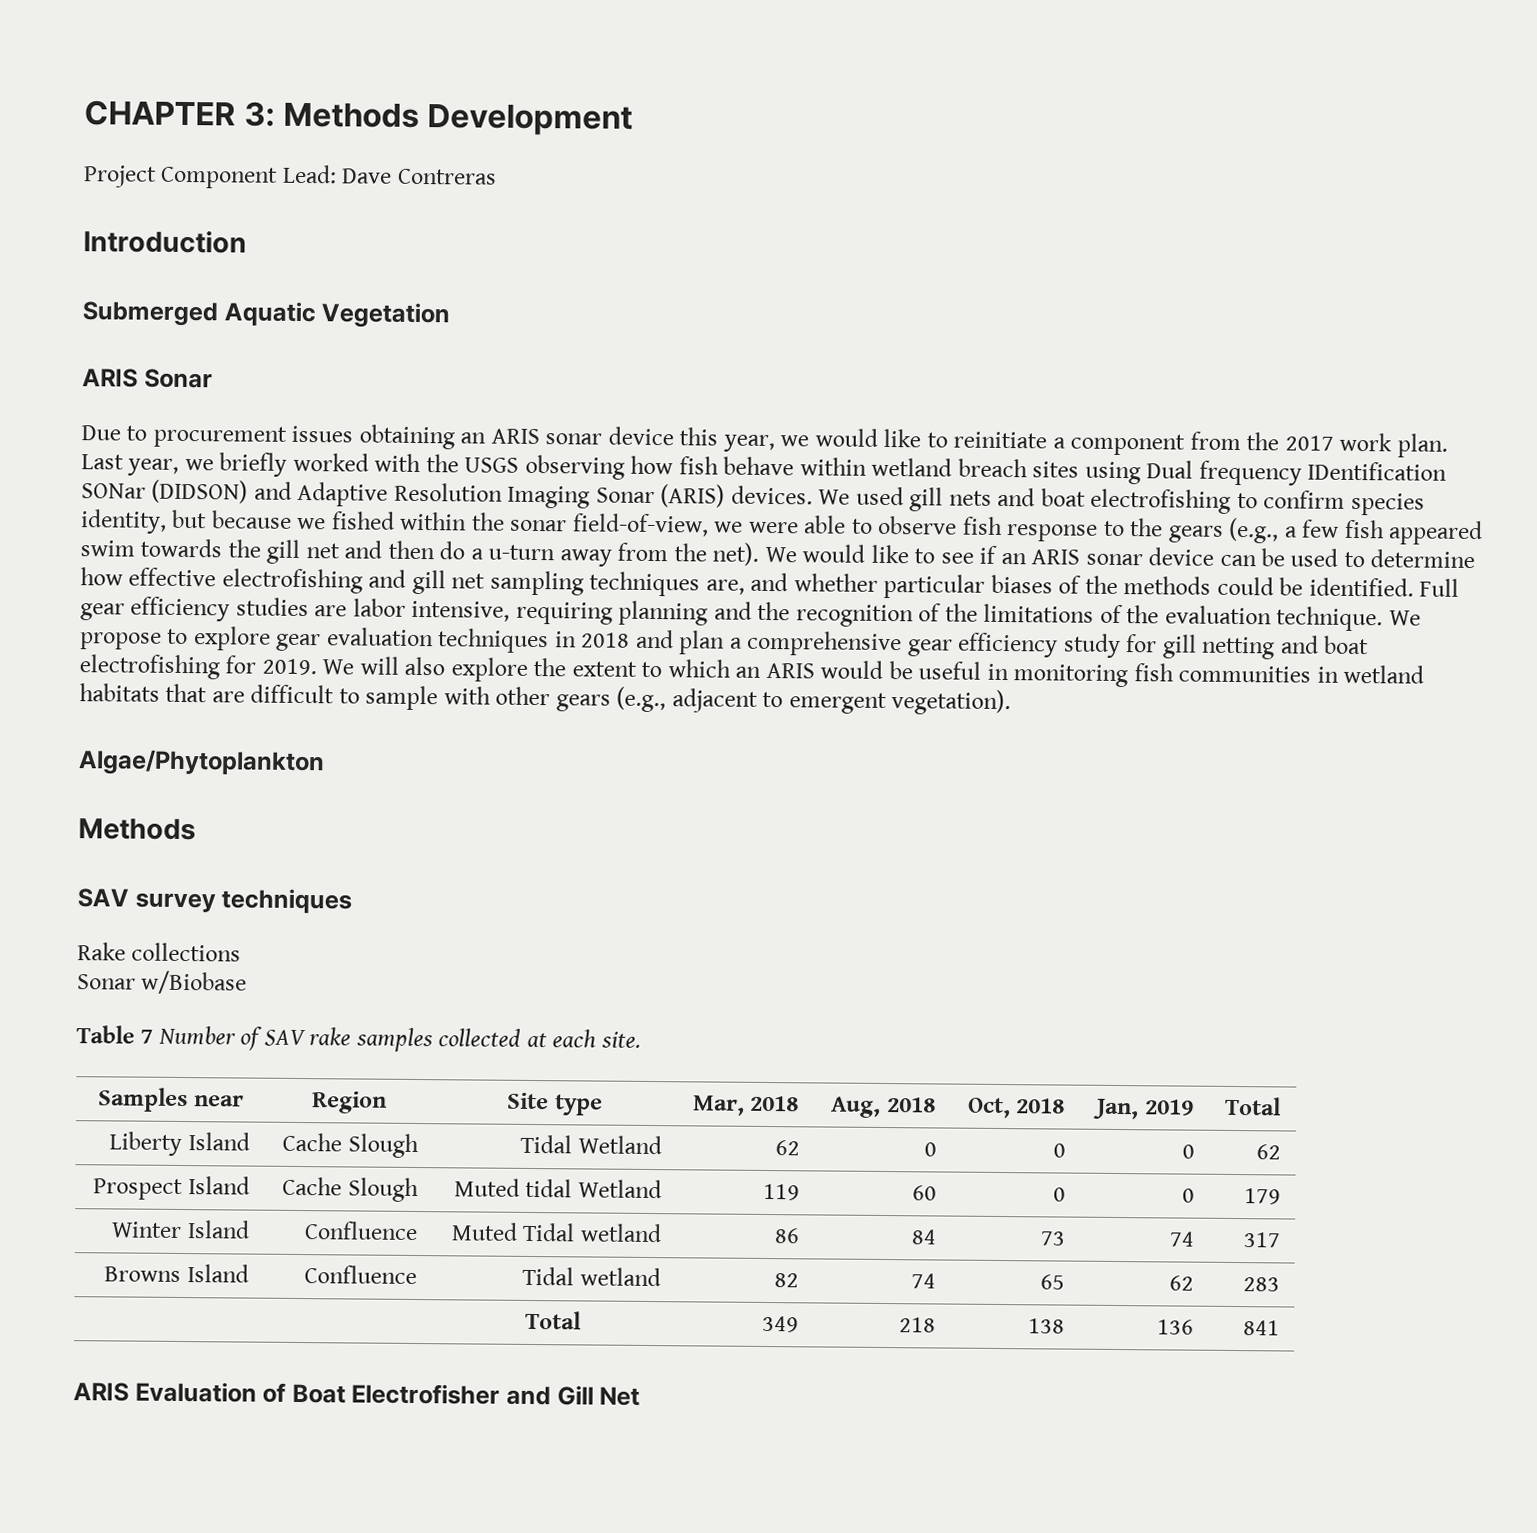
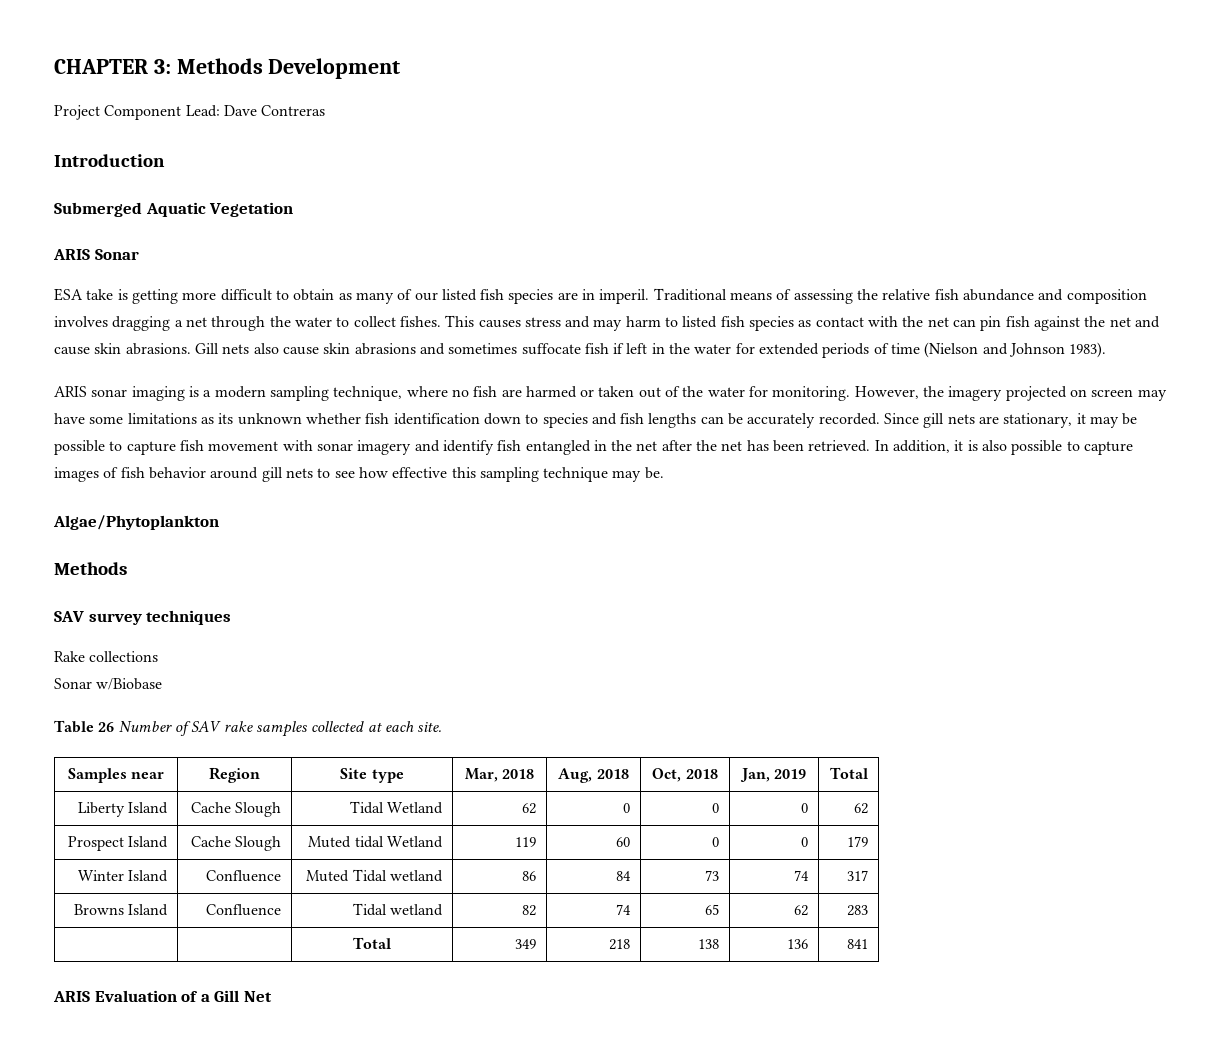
- Due to procurement issues obtaining an ARIS sonar device this year, we would like to reinitiate a component from the 2017 work plan. Last year, we briefly worked with the USGS observing how fish behave within wetland breach sites using Dual frequency IDentification SONar (DIDSON) and Adaptive Resolution Imaging Sonar (ARIS) devices. We used gill nets and boat electrofishing to confirm species identity, but because we fished within the sonar field-of-view, we were able to observe fish response to the gears (e.g., a few fish appeared swim towards the gill net and then do a u-turn away from the net). We would like to see if an ARIS sonar device can be used to determine how effective electrofishing and gill net sampling techniques are, and whether particular biases of the methods could be identified. Full gear efficiency studies are labor intensive, requiring planning and the recognition of the limitations of the evaluation technique. We propose to explore gear evaluation techniques in 2018 and plan a comprehensive gear efficiency study for gill netting and boat electrofishing for 2019. We will also explore the extent to which an ARIS would be useful in monitoring fish communities in wetland habitats that are difficult to sample with other gears (e.g., adjacent to emergent vegetation).
+ ESA take is getting more difficult to obtain as many of our listed fish species are in imperil. Traditional means of assessing the relative fish abundance and composition involves dragging a net through the water to collect fishes. This causes stress and may harm to listed fish species as contact with the net can pin fish against the net and cause skin abrasions. Gill nets also cause skin abrasions and sometimes suffocate fish if left in the water for extended periods of time (Nielson and Johnson 1983).
+ ARIS sonar imaging is a modern sampling technique, where no fish are harmed or taken out of the water for monitoring. However, the imagery projected on screen may have some limitations as its unknown whether fish identification down to species and fish lengths can be accurately recorded. Since gill nets are stationary, it may be possible to capture fish movement with sonar imagery and identify fish entangled in the net after the net has been retrieved. In addition, it is also possible to capture images of fish behavior around gill nets to see how effective this sampling technique may be.
- Table 7 Number of SAV rake samples collected at each site.
+ Table 26 Number of SAV rake samples collected at each site.
- ARIS Evaluation of Boat Electrofisher and Gill Net
+ ARIS Evaluation of a Gill Net

